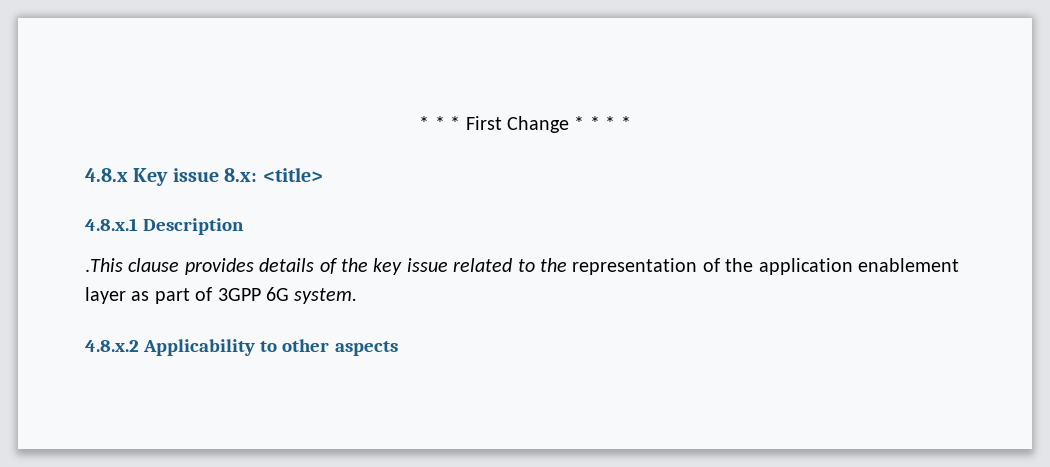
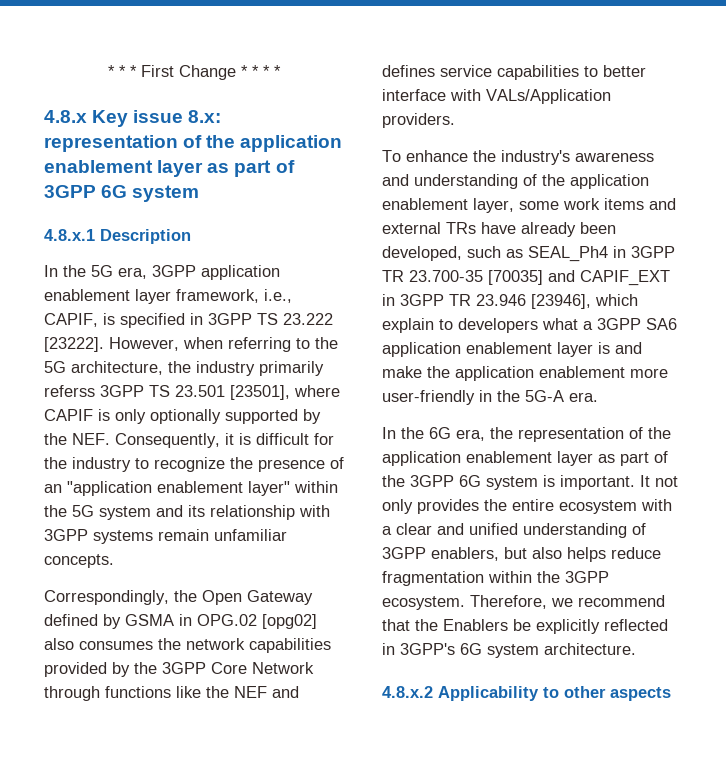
- 4.8.x Key issue 8.x: <title>
+ 4.8.x Key issue 8.x: representation of the application enablement layer as part of 3GPP 6G system
  4.8.x.1 Description
- .This clause provides details of the key issue related to the representation of the application enablement layer as part of 3GPP 6G system.
+ In the 5G era, 3GPP application enablement layer framework, i.e., CAPIF, is specified in 3GPP TS 23.222 [23222]. However, when referring to the 5G architecture, the industry primarily referss 3GPP TS 23.501 [23501], where CAPIF is only optionally supported by the NEF. Consequently, it is difficult for the industry to recognize the presence of an "application enablement layer" within the 5G system and its relationship with 3GPP systems remain unfamiliar concepts.
+ Correspondingly, the Open Gateway defined by GSMA in OPG.02 [opg02] also consumes the network capabilities provided by the 3GPP Core Network through functions like the NEF and defines service capabilities to better interface with VALs/Application providers.
+ To enhance the industry's awareness and understanding of the application enablement layer, some work items and external TRs have already been developed, such as SEAL_Ph4 in 3GPP TR 23.700-35 [70035] and CAPIF_EXT in 3GPP TR 23.946 [23946], which explain to developers what a 3GPP SA6 application enablement layer is and make the application enablement more user-friendly in the 5G-A era.
+ In the 6G era, the representation of the application enablement layer as part of the 3GPP 6G system is important. It not only provides the entire ecosystem with a clear and unified understanding of 3GPP enablers, but also helps reduce fragmentation within the 3GPP ecosystem. Therefore, we recommend that the Enablers be explicitly reflected in 3GPP's 6G system architecture.

